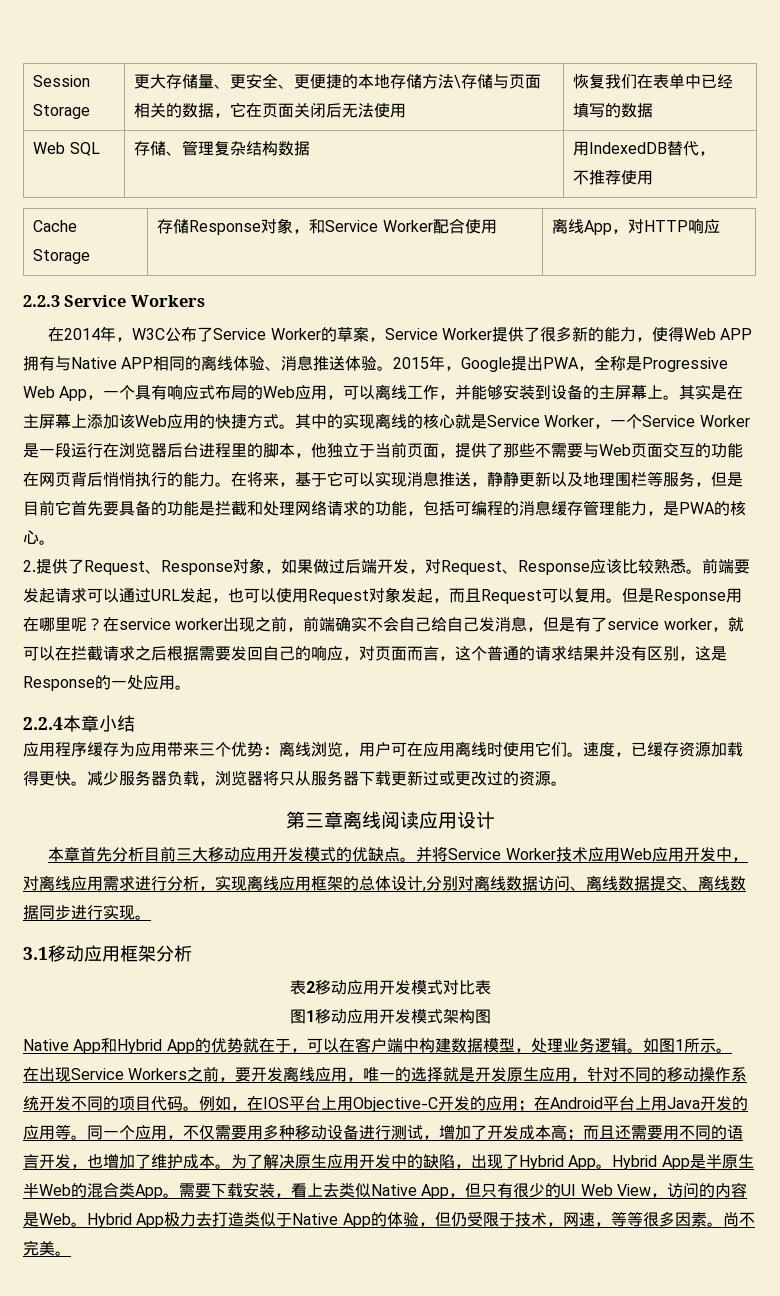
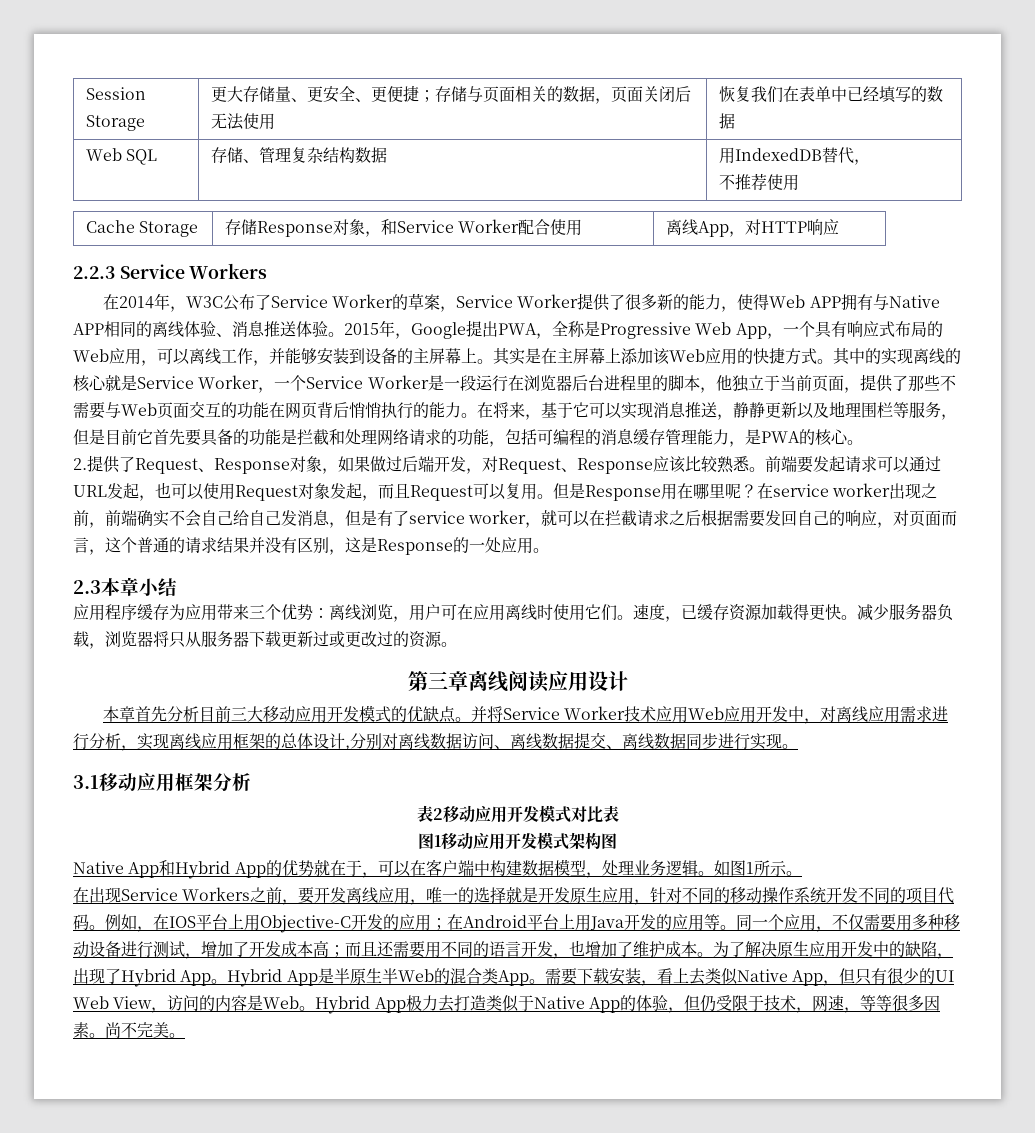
- Session Storage | 更大存储量、更安全、更便捷的本地存储方法\存储与页面相关的数据，它在页面关闭后无法使用 | 恢复我们在表单中已经填写的数据
+ Session Storage | 更大存储量、更安全、更便捷；存储与页面相关的数据，页面关闭后无法使用 | 恢复我们在表单中已经填写的数据
- 2.2.4本章小结
+ 2.3本章小结

